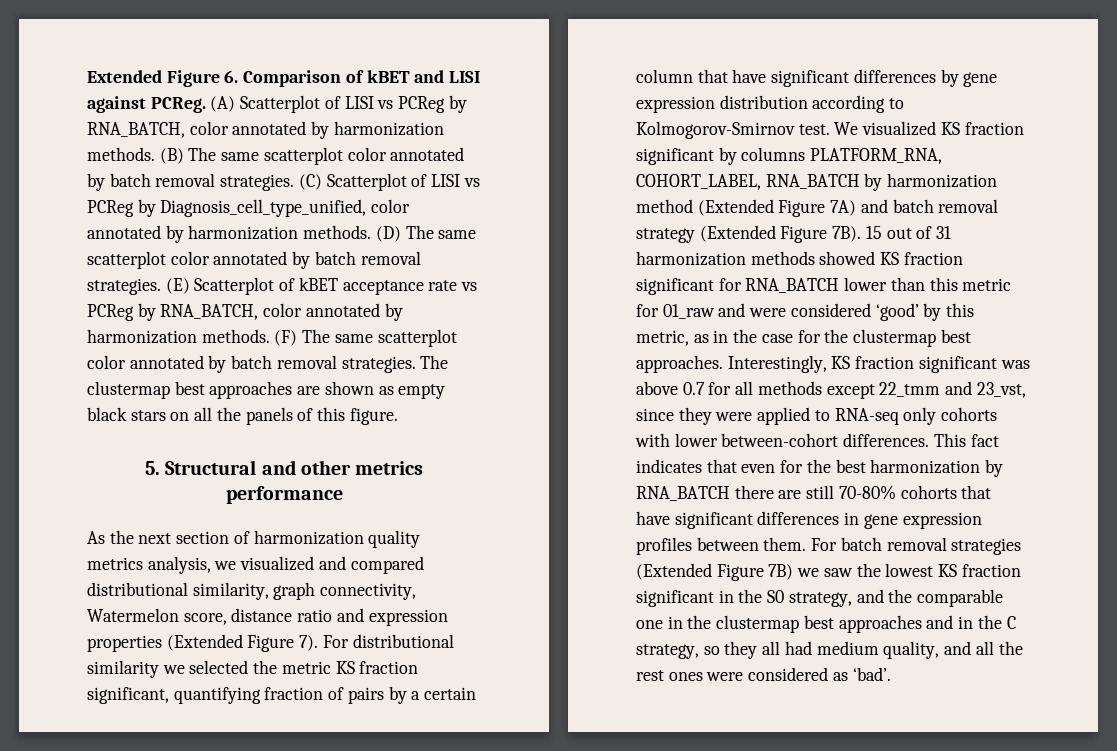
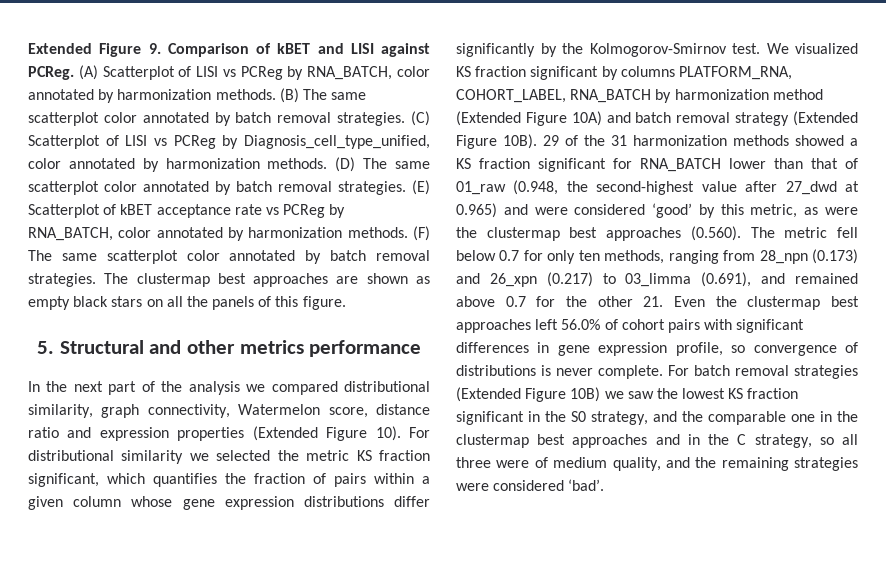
- Extended Figure 6. Comparison of kBET and LISI against PCReg.
+ Extended Figure 9. Comparison of kBET and LISI against PCReg.
- As the next section of harmonization quality metrics analysis, we visualized and compared distributional similarity, graph connectivity, Watermelon score, distance ratio and expression properties (Extended Figure 7).
+ In the next part of the analysis we compared distributional similarity, graph connectivity, Watermelon score, distance ratio and expression properties (Extended Figure 10).
- For distributional similarity we selected the metric KS fraction significant, quantifying fraction of pairs by a certain column that have significant differences by gene expression distribution according to Kolmogorov-Smirnov test.
+ For distributional similarity we selected the metric KS fraction significant, which quantifies the fraction of pairs within a given column whose gene expression distributions differ significantly by the Kolmogorov-Smirnov test.
- We visualized KS fraction significant by columns PLATFORM_RNA, COHORT_LABEL, RNA_BATCH by harmonization method (Extended Figure 7A) and batch removal strategy (Extended Figure 7B). 15 out of 31 harmonization methods showed KS fraction significant for RNA_BATCH lower than this metric for 01_raw and were considered ‘good’ by this metric, as in the case for the clustermap best approaches. Interestingly, KS fraction significant was above 0.7 for all methods except 22_tmm and 23_vst, since they were applied to RNA-seq only cohorts with lower between-cohort differences. This fact indicates that even for the best harmonization by RNA_BATCH there are still 70-80% cohorts that have significant differences in gene expression profiles between them.
+ We visualized KS fraction significant by columns PLATFORM_RNA, COHORT_LABEL, RNA_BATCH by harmonization method (Extended Figure 10A) and batch removal strategy (Extended Figure 10B). 29 of the 31 harmonization methods showed a KS fraction significant for RNA_BATCH lower than that of 01_raw (0.948, the second-highest value after 27_dwd at 0.965) and were considered ‘good’ by this metric, as were the clustermap best approaches (0.560). The metric fell below 0.7 for only ten methods, ranging from 28_npn (0.173) and 26_xpn (0.217) to 03_limma (0.691), and remained above 0.7 for the other 21. Even the clustermap best approaches left 56.0% of cohort pairs with significant differences in gene expression profile, so convergence of distributions is never complete.
- For batch removal strategies (Extended Figure 7B) we saw the lowest KS fraction significant in the S0 strategy, and the comparable one in the clustermap best approaches and in the C strategy, so they all had medium quality, and all the rest ones were considered as ‘bad’.
+ For batch removal strategies (Extended Figure 10B) we saw the lowest KS fraction significant in the S0 strategy, and the comparable one in the clustermap best approaches and in the C strategy, so all three were of medium quality, and the remaining strategies were considered ‘bad’.

